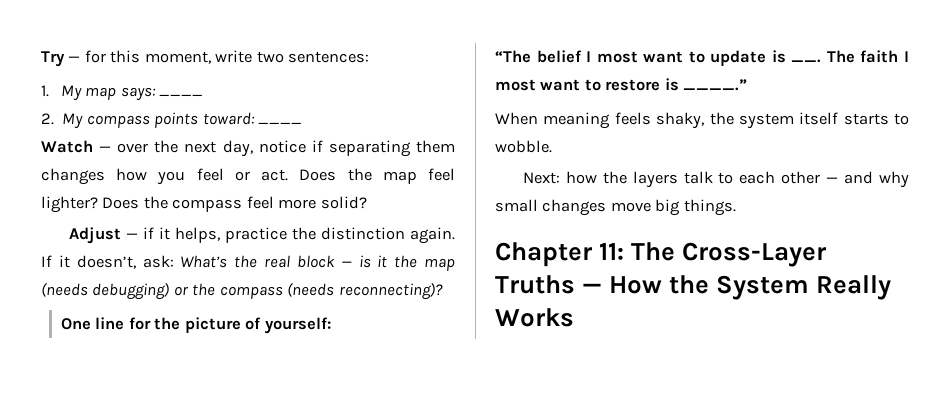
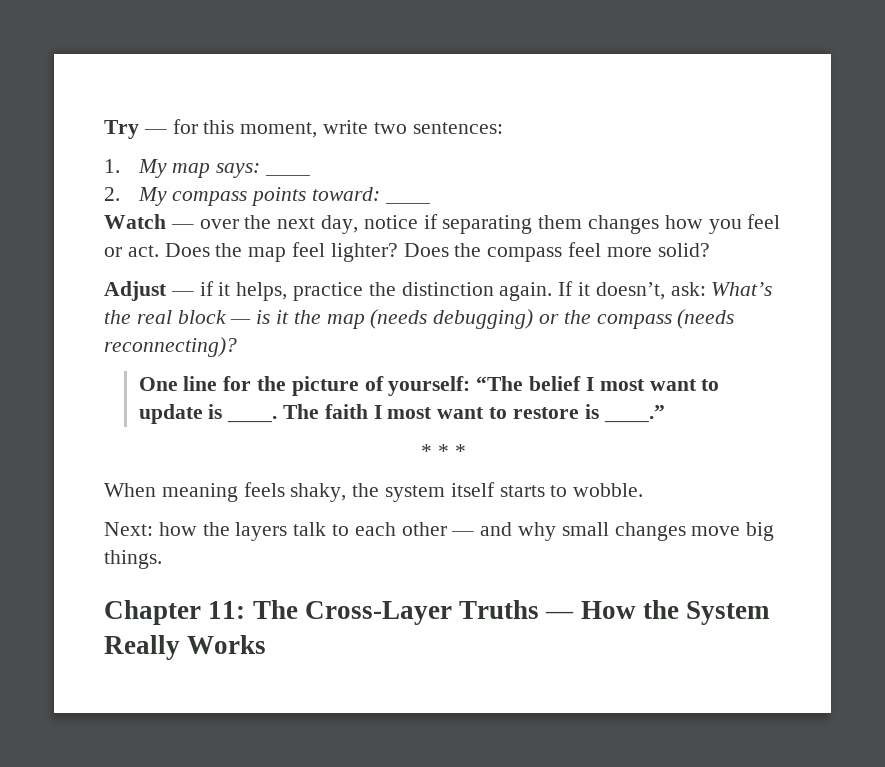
- One line for the picture of yourself:
- “The belief I most want to update is __.
+ One line for the picture of yourself: “The belief I most want to update is ____.
+ * * *

